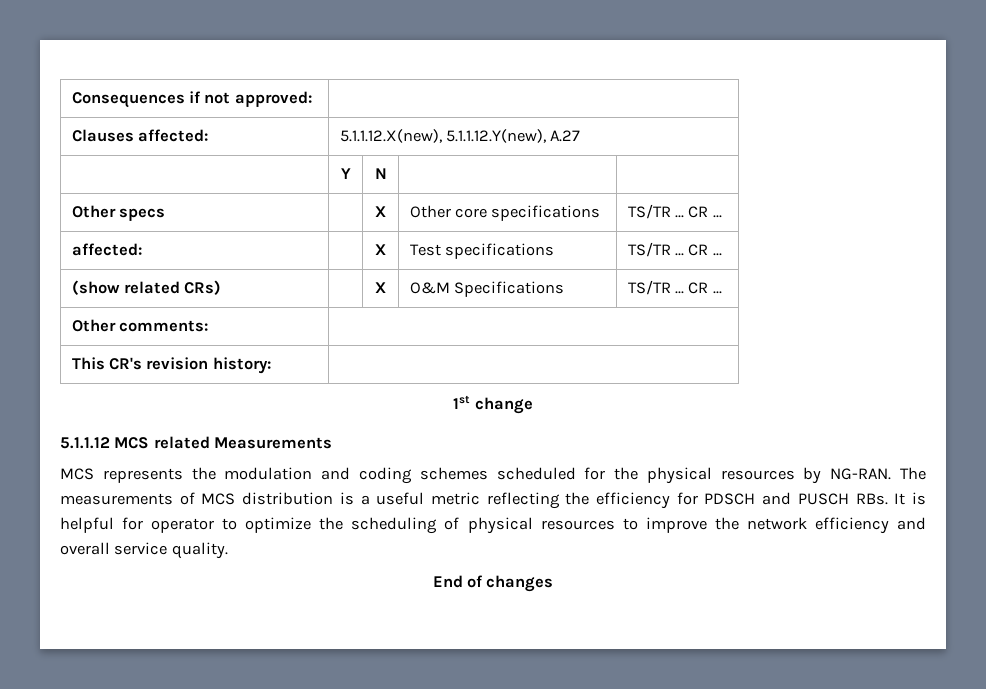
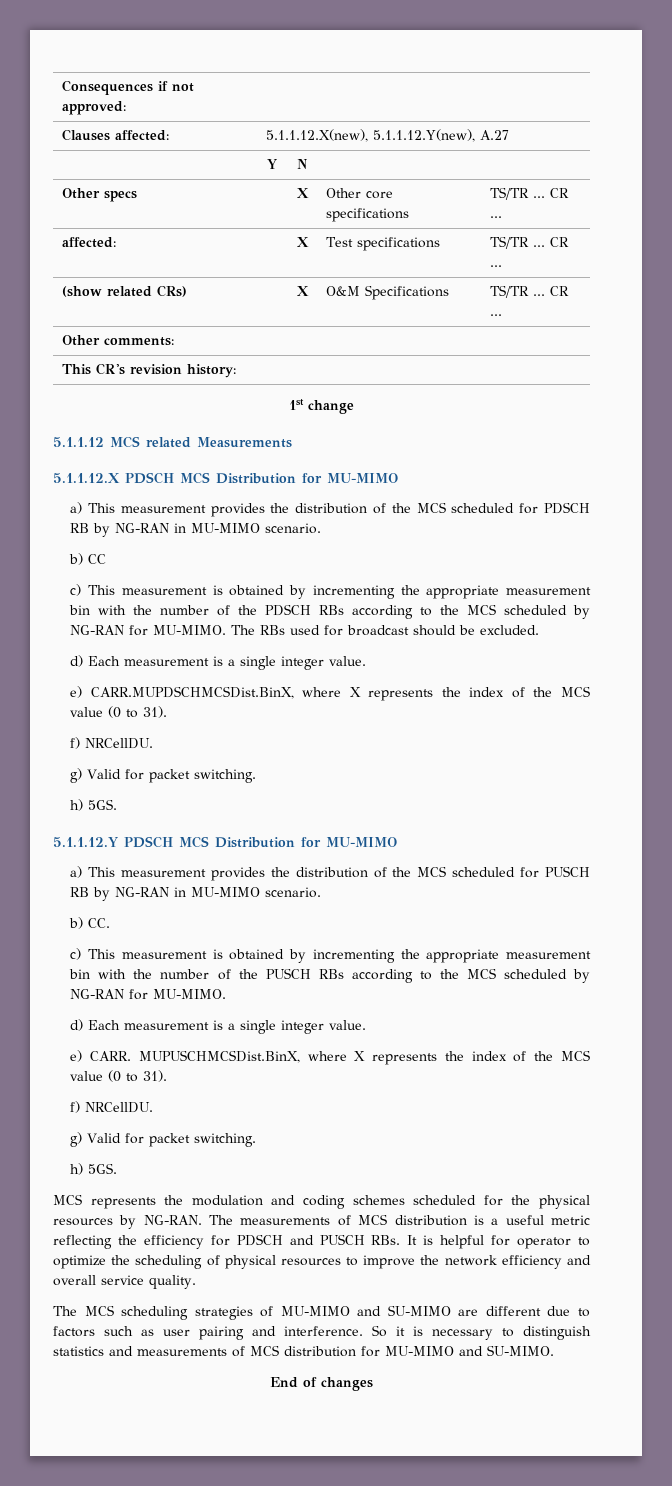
+ 5.1.1.12.X PDSCH MCS Distribution for MU-MIMO
+ a) This measurement provides the distribution of the MCS scheduled for PDSCH RB by NG-RAN in MU-MIMO scenario.
+ b) CC
+ c) This measurement is obtained by incrementing the appropriate measurement bin with the number of the PDSCH RBs according to the MCS scheduled by NG-RAN for MU-MIMO. The RBs used for broadcast should be excluded.
+ d) Each measurement is a single integer value.
+ e) CARR.MUPDSCHMCSDist.BinX, where X represents the index of the MCS value (0 to 31).
+ f) NRCellDU.
+ g) Valid for packet switching.
+ h) 5GS.
+ 5.1.1.12.Y PDSCH MCS Distribution for MU-MIMO
+ a) This measurement provides the distribution of the MCS scheduled for PUSCH RB by NG-RAN in MU-MIMO scenario.
+ b) CC.
+ c) This measurement is obtained by incrementing the appropriate measurement bin with the number of the PUSCH RBs according to the MCS scheduled by NG-RAN for MU-MIMO.
+ d) Each measurement is a single integer value.
+ e) CARR. MUPUSCHMCSDist.BinX, where X represents the index of the MCS value (0 to 31).
+ f) NRCellDU.
+ g) Valid for packet switching.
+ h) 5GS.
+ The MCS scheduling strategies of MU-MIMO and SU-MIMO are different due to factors such as user pairing and interference. So it is necessary to distinguish statistics and measurements of MCS distribution for MU-MIMO and SU-MIMO.

